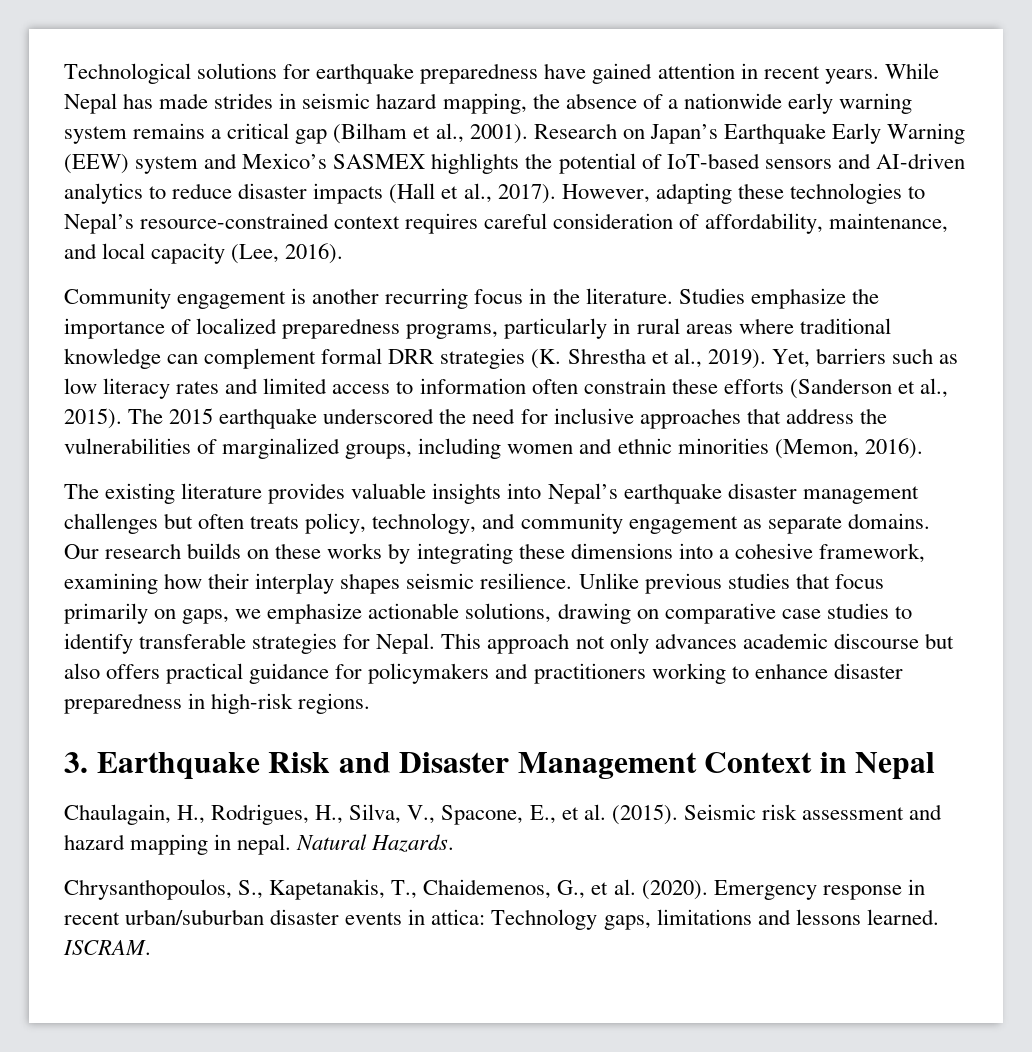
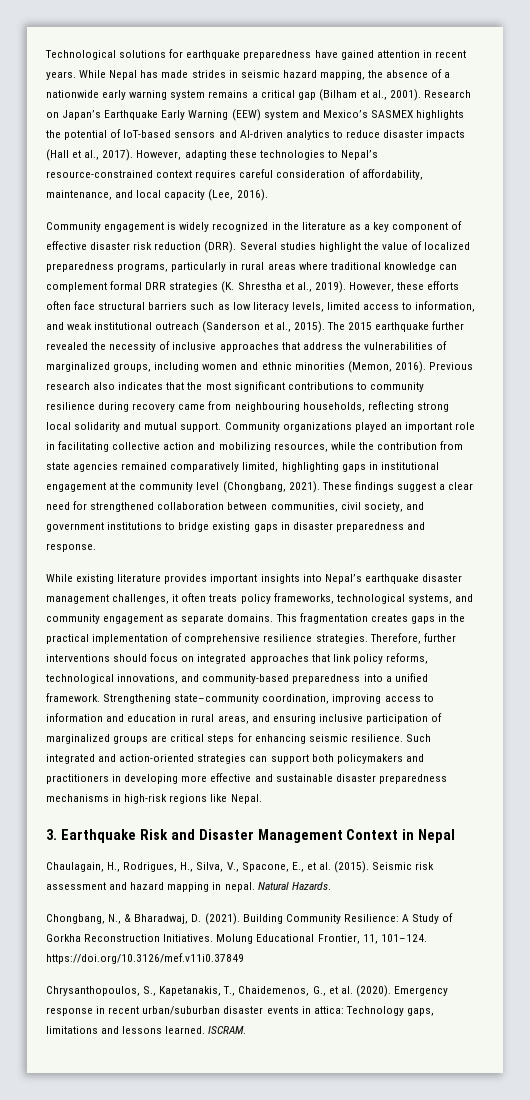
- Community engagement is another recurring focus in the literature. Studies emphasize the importance of localized preparedness programs, particularly in rural areas where traditional knowledge can complement formal DRR strategies (K. Shrestha et al., 2019).
+ Community engagement is widely recognized in the literature as a key component of effective disaster risk reduction (DRR). Several studies highlight the value of localized preparedness programs, particularly in rural areas where traditional knowledge can complement formal DRR strategies (K. Shrestha et al., 2019).
- Yet, barriers such as low literacy rates and limited access to information often constrain these efforts (Sanderson et al., 2015).
+ However, these efforts often face structural barriers such as low literacy levels, limited access to information, and weak institutional outreach (Sanderson et al., 2015).
- The 2015 earthquake underscored the need for inclusive approaches that address the vulnerabilities of marginalized groups, including women and ethnic minorities (Memon, 2016).
- The existing literature provides valuable insights into Nepal’s earthquake disaster management challenges but often treats policy, technology, and community engagement as separate domains.
+ The 2015 earthquake further revealed the necessity of inclusive approaches that address the vulnerabilities of marginalized groups, including women and ethnic minorities (Memon, 2016). Previous research also indicates that the most significant contributions to community resilience during recovery came from neighbouring households, reflecting strong local solidarity and mutual support. Community organizations played an important role in facilitating collective action and mobilizing resources, while the contribution from state agencies remained comparatively limited, highlighting gaps in institutional engagement at the community level (Chongbang, 2021). These findings suggest a clear need for strengthened collaboration between communities, civil society, and government institutions to bridge existing gaps in disaster preparedness and response.
+ While existing literature provides important insights into Nepal’s earthquake disaster management challenges, it often treats policy frameworks, technological systems, and community engagement as separate domains.
- Our research builds on these works by integrating these dimensions into a cohesive framework, examining how their interplay shapes seismic resilience. Unlike previous studies that focus primarily on gaps, we emphasize actionable solutions, drawing on comparative case studies to identify transferable strategies for Nepal. This approach not only advances academic discourse but also offers practical guidance for policymakers and practitioners working to enhance disaster preparedness in high-risk regions.
+ This fragmentation creates gaps in the practical implementation of comprehensive resilience strategies. Therefore, further interventions should focus on integrated approaches that link policy reforms, technological innovations, and community-based preparedness into a unified framework. Strengthening state–community coordination, improving access to information and education in rural areas, and ensuring inclusive participation of marginalized groups are critical steps for enhancing seismic resilience. Such integrated and action-oriented strategies can support both policymakers and practitioners in developing more effective and sustainable disaster preparedness mechanisms in high-risk regions like Nepal.
+ Chongbang, N., & Bharadwaj, D. (2021). Building Community Resilience: A Study of Gorkha Reconstruction Initiatives. Molung Educational Frontier, 11, 101–124. https://doi.org/10.3126/mef.v11i0.37849

